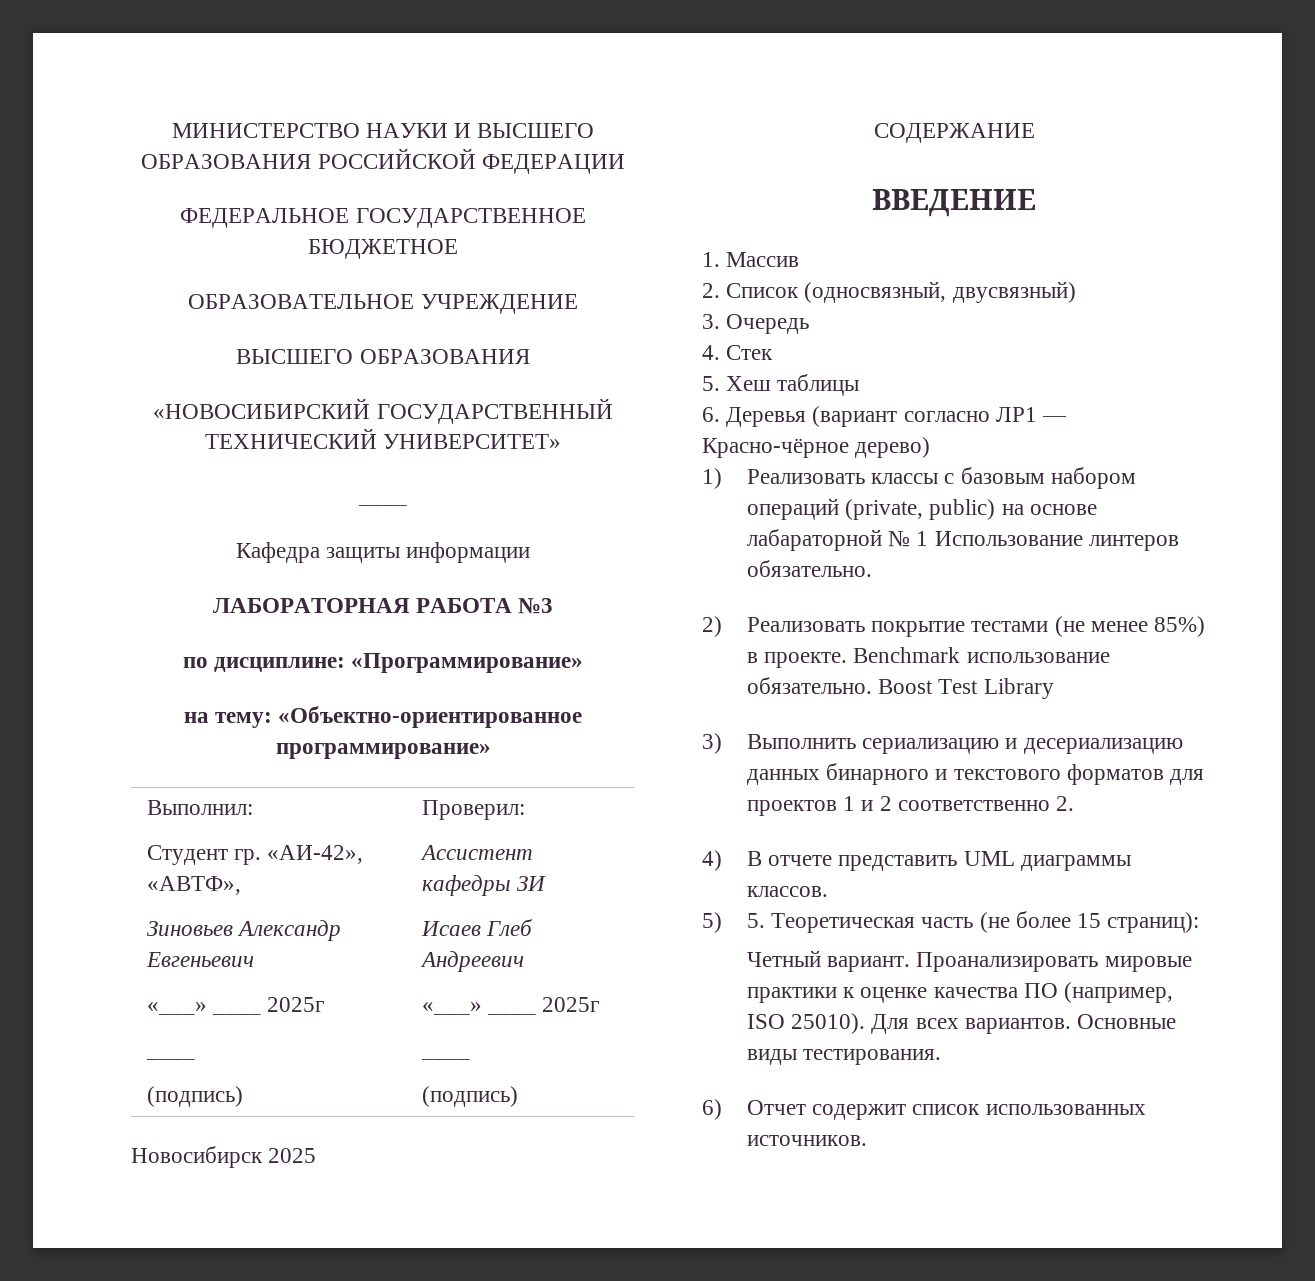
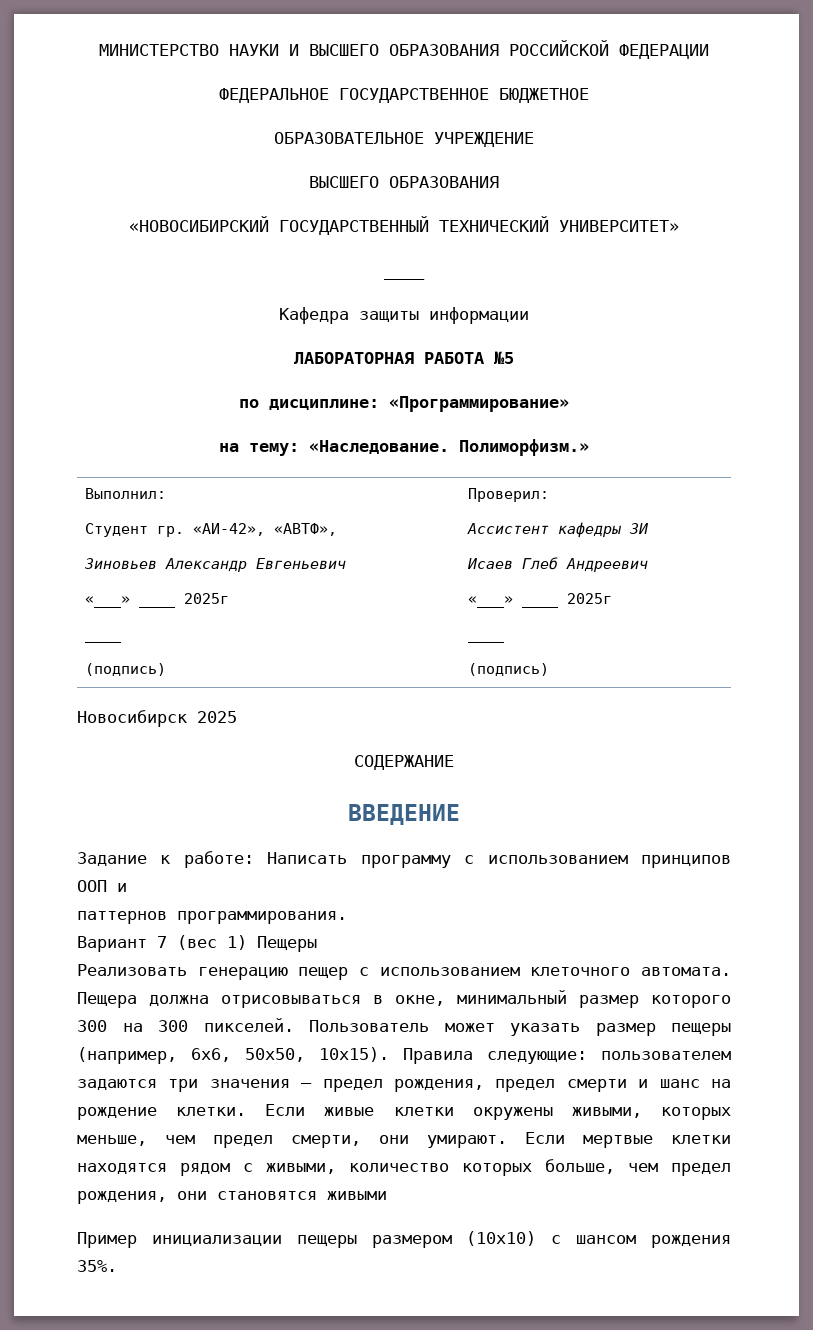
- ЛАБОРАТОРНАЯ РАБОТА №3
+ ЛАБОРАТОРНАЯ РАБОТА №5
- на тему: «Объектно-ориентированное программирование»
+ на тему: «Наследование. Полиморфизм.»
- 1. Массив
- 2. Список (односвязный, двусвязный)
- 3. Очередь
- 4. Стек
- 5. Хеш таблицы
- 6. Деревья (вариант согласно ЛР1 — Красно-чёрное дерево)
- 1) Реализовать классы с базовым набором операций (private, public) на основе лабараторной № 1 Использование линтеров обязательно.
- 2) Реализовать покрытие тестами (не менее 85%) в проекте. Benchmark использование обязательно. Boost Test Library
- 3) Выполнить сериализацию и десериализацию данных бинарного и текстового форматов для проектов 1 и 2 соответственно 2.
- 4) В отчете представить UML диаграммы классов.
- 5) 5. Теоретическая часть (не более 15 страниц):
- Четный вариант. Проанализировать мировые практики к оценке качества ПО (например, ISO 25010). Для всех вариантов. Основные виды тестирования.
- 6) Отчет содержит список использованных источников.
+ Задание к работе: Написать программу с использованием принципов ООП и
+ паттернов программирования.
+ Вариант 7 (вес 1) Пещеры
+ Реализовать генерацию пещер с использованием клеточного автомата. Пещера должна отрисовываться в окне, минимальный размер которого 300 на 300 пикселей. Пользователь может указать размер пещеры (например, 6x6, 50x50, 10x15). Правила следующие: пользователем задаются три значения — предел рождения, предел смерти и шанс на рождение клетки. Если живые клетки окружены живыми, которых меньше, чем предел смерти, они умирают. Если мертвые клетки находятся рядом с живыми, количество которых больше, чем предел рождения, они становятся живыми
+ Пример инициализации пещеры размером (10x10) с шансом рождения 35%.

